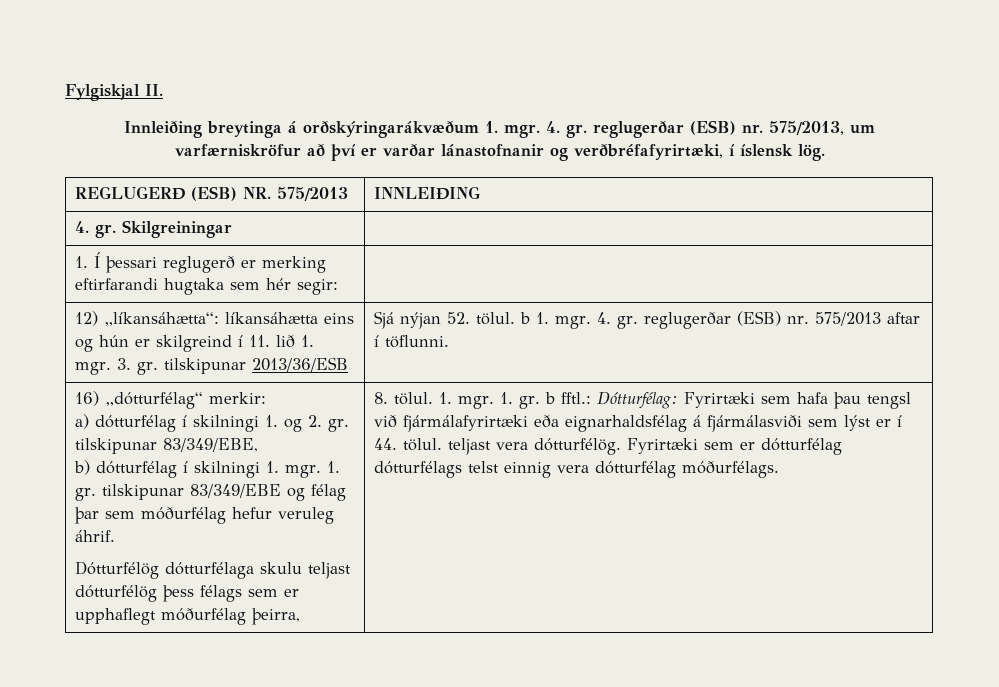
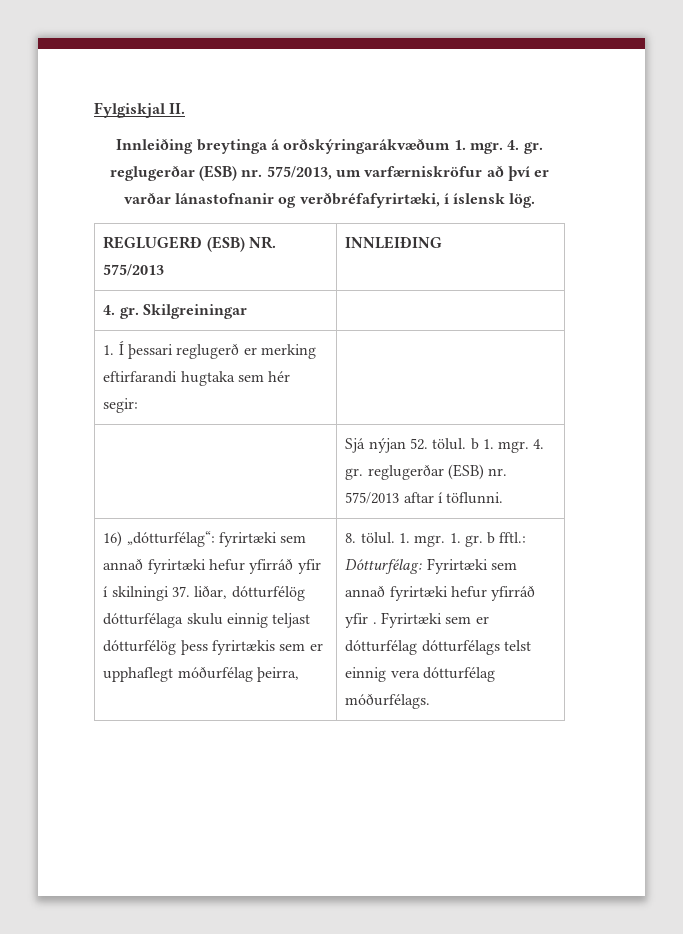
- 12) „líkansáhætta“: líkansáhætta eins og hún er skilgreind í 11. lið 1. mgr. 3. gr. tilskipunar 2013/36/ESB | Sjá nýjan 52. tölul. b 1. mgr. 4. gr. reglugerðar (ESB) nr. 575/2013 aftar í töflunni.
+ | Sjá nýjan 52. tölul. b 1. mgr. 4. gr. reglugerðar (ESB) nr. 575/2013 aftar í töflunni.
- 16) „dótturfélag“ merkir:
- a) dótturfélag í skilningi 1. og 2. gr. tilskipunar 83/349/EBE,
- b) dótturfélag í skilningi 1. mgr. 1. gr. tilskipunar 83/349/EBE og félag þar sem móðurfélag hefur veruleg áhrif.
- Dótturfélög dótturfélaga skulu teljast dótturfélög þess félags sem er upphaflegt móðurfélag þeirra,
+ 16) „dótturfélag“: fyrirtæki sem annað fyrirtæki hefur yfirráð yfir í skilningi 37. liðar, dótturfélög dótturfélaga skulu einnig teljast dótturfélög þess fyrirtækis sem er upphaflegt móðurfélag þeirra,
- 1. gr. b fftl.: Dótturfélag: Fyrirtæki sem hafa þau tengsl við fjármálafyrirtæki eða eignarhaldsfélag á fjármálasviði sem lýst er í 44. tölul. teljast vera dótturfélög.
+ 1. gr. b fftl.: Dótturfélag: Fyrirtæki sem annað fyrirtæki hefur yfirráð yfir .

